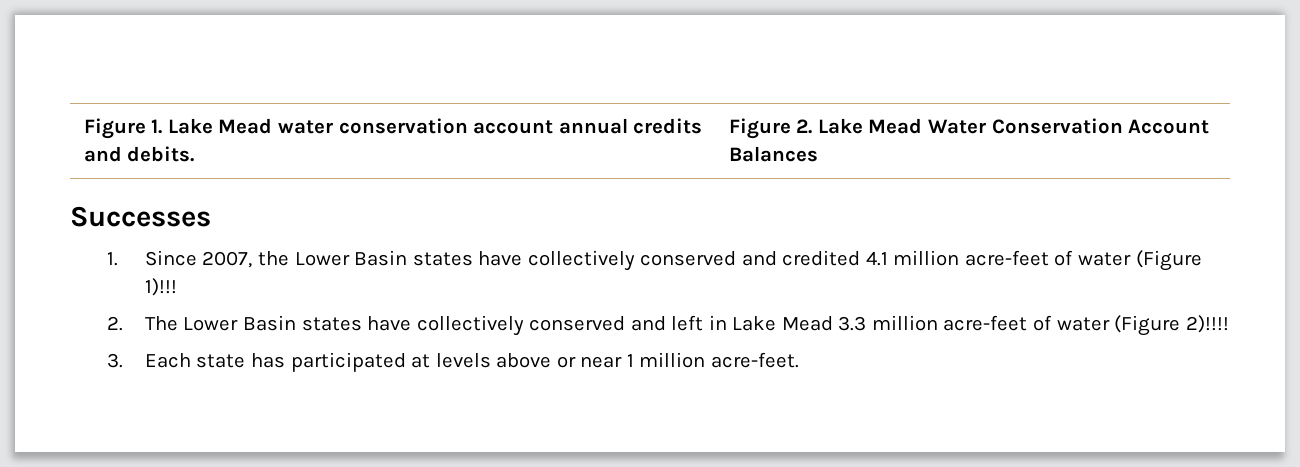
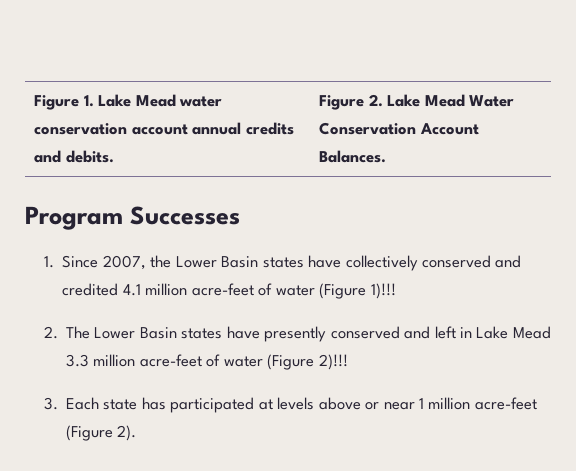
- Figure 1. Lake Mead water conservation account annual credits and debits. | Figure 2. Lake Mead Water Conservation Account Balances
- Successes
+ Figure 1. Lake Mead water conservation account annual credits and debits. | Figure 2. Lake Mead Water Conservation Account Balances.
+ Program Successes
- 2. The Lower Basin states have collectively conserved and left in Lake Mead 3.3 million acre-feet of water (Figure 2)!!!!
+ 2. The Lower Basin states have presently conserved and left in Lake Mead 3.3 million acre-feet of water (Figure 2)!!!
- 3. Each state has participated at levels above or near 1 million acre-feet.
+ 3. Each state has participated at levels above or near 1 million acre-feet (Figure 2).

